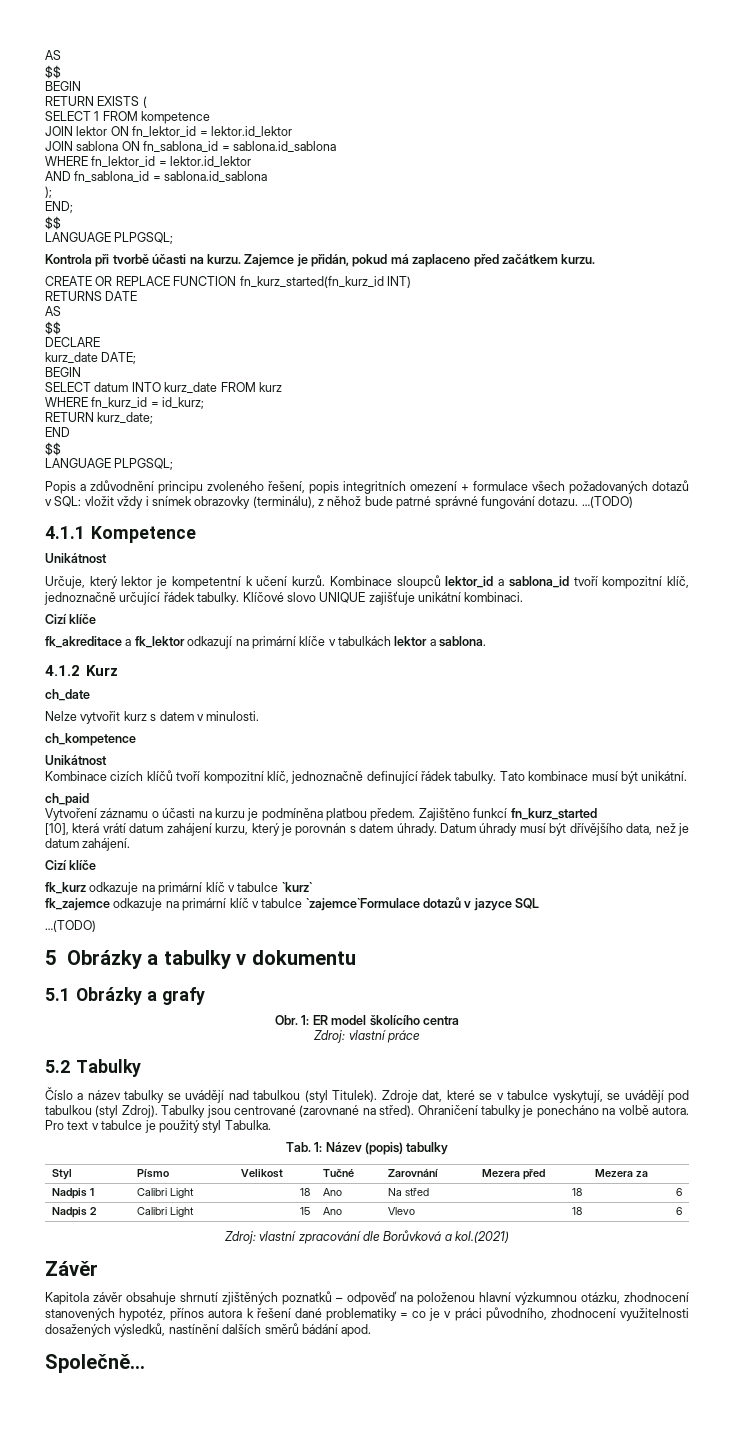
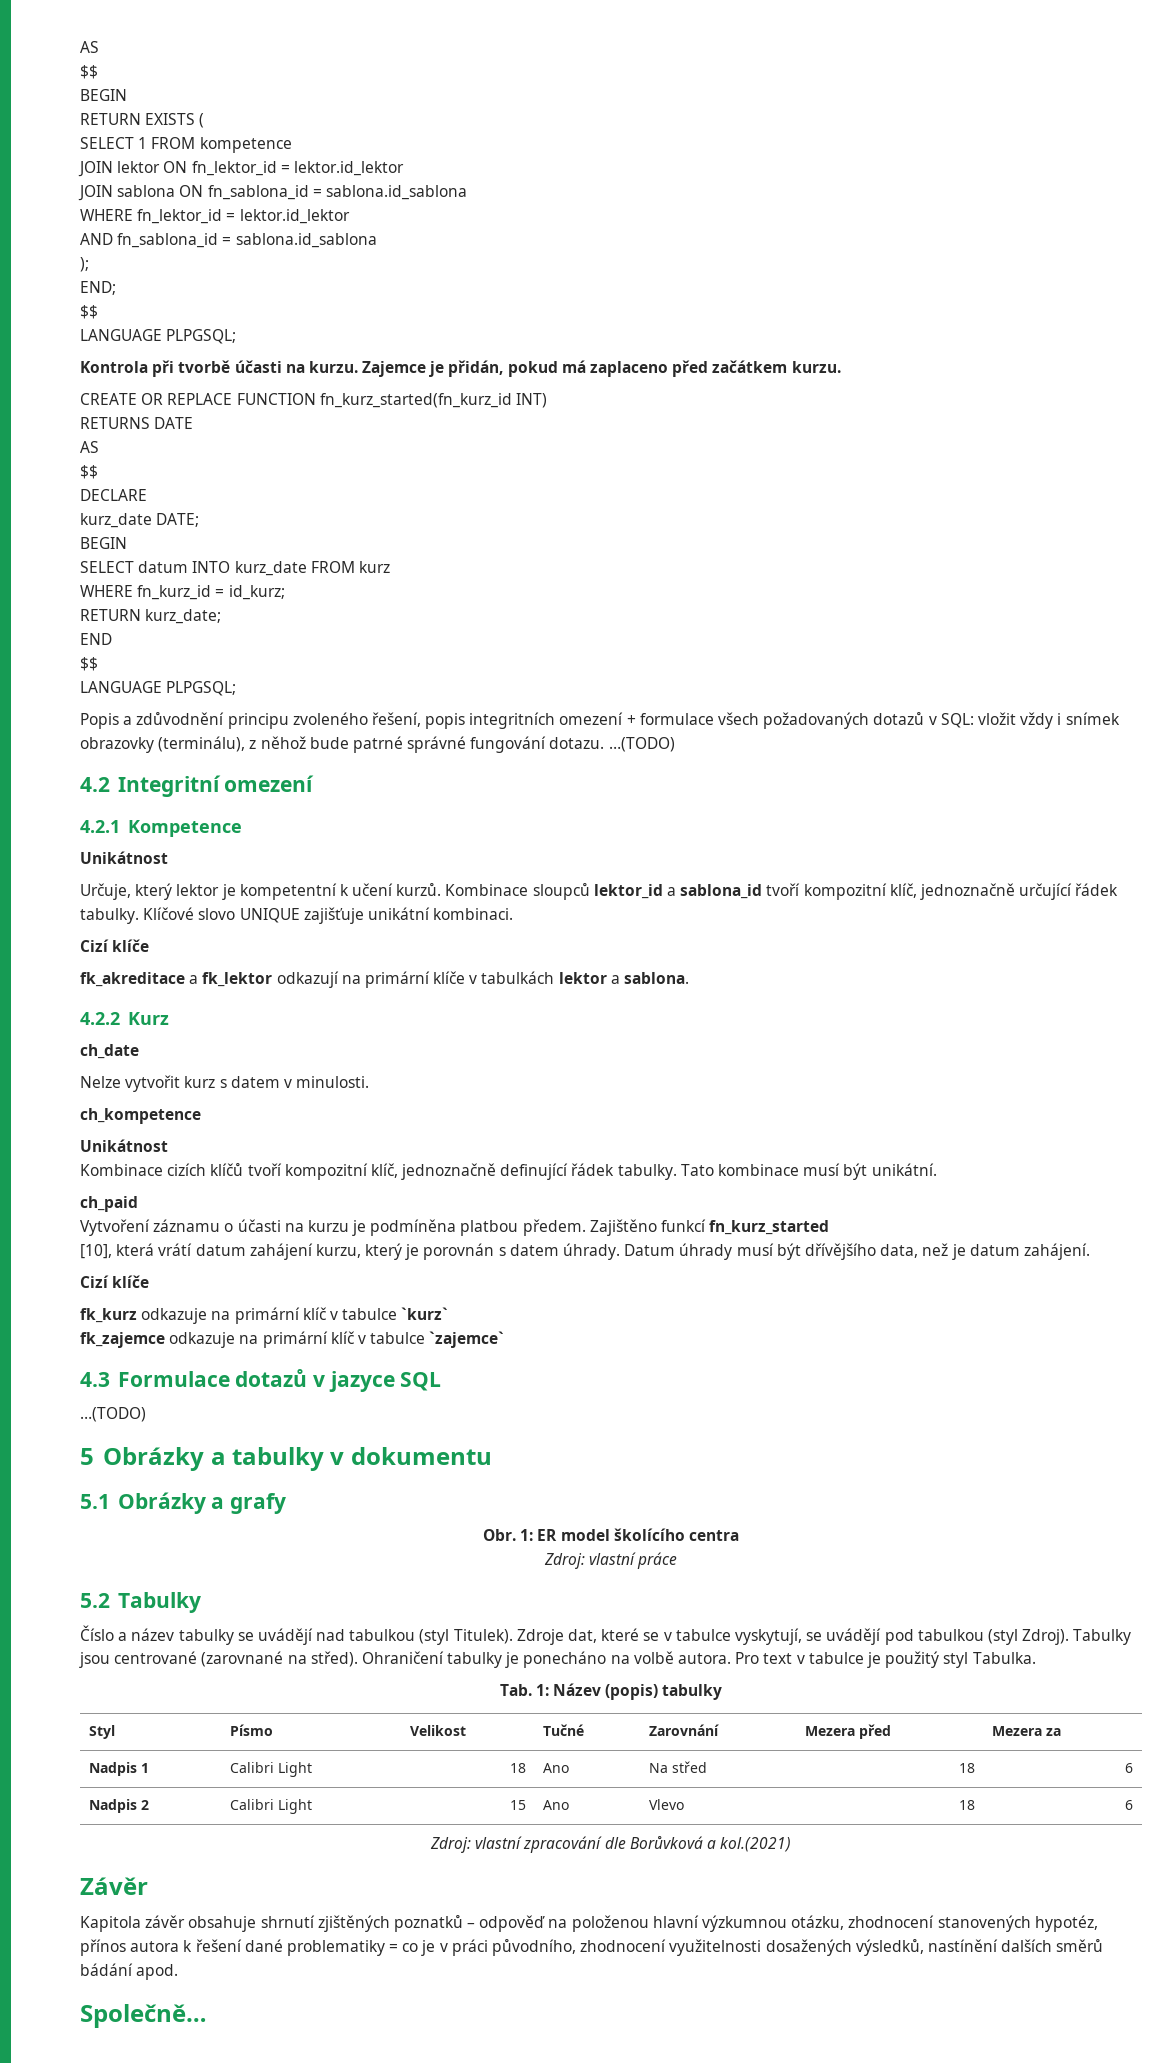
- 4.1.1 Kompetence
+ 4.2 Integritní omezení
+ 4.2.1 Kompetence
- 4.1.2 Kurz
+ 4.2.2 Kurz
- fk_zajemce odkazuje na primární klíč v tabulce `zajemce`Formulace dotazů v jazyce SQL
+ fk_zajemce odkazuje na primární klíč v tabulce `zajemce`
+ 4.3 Formulace dotazů v jazyce SQL

